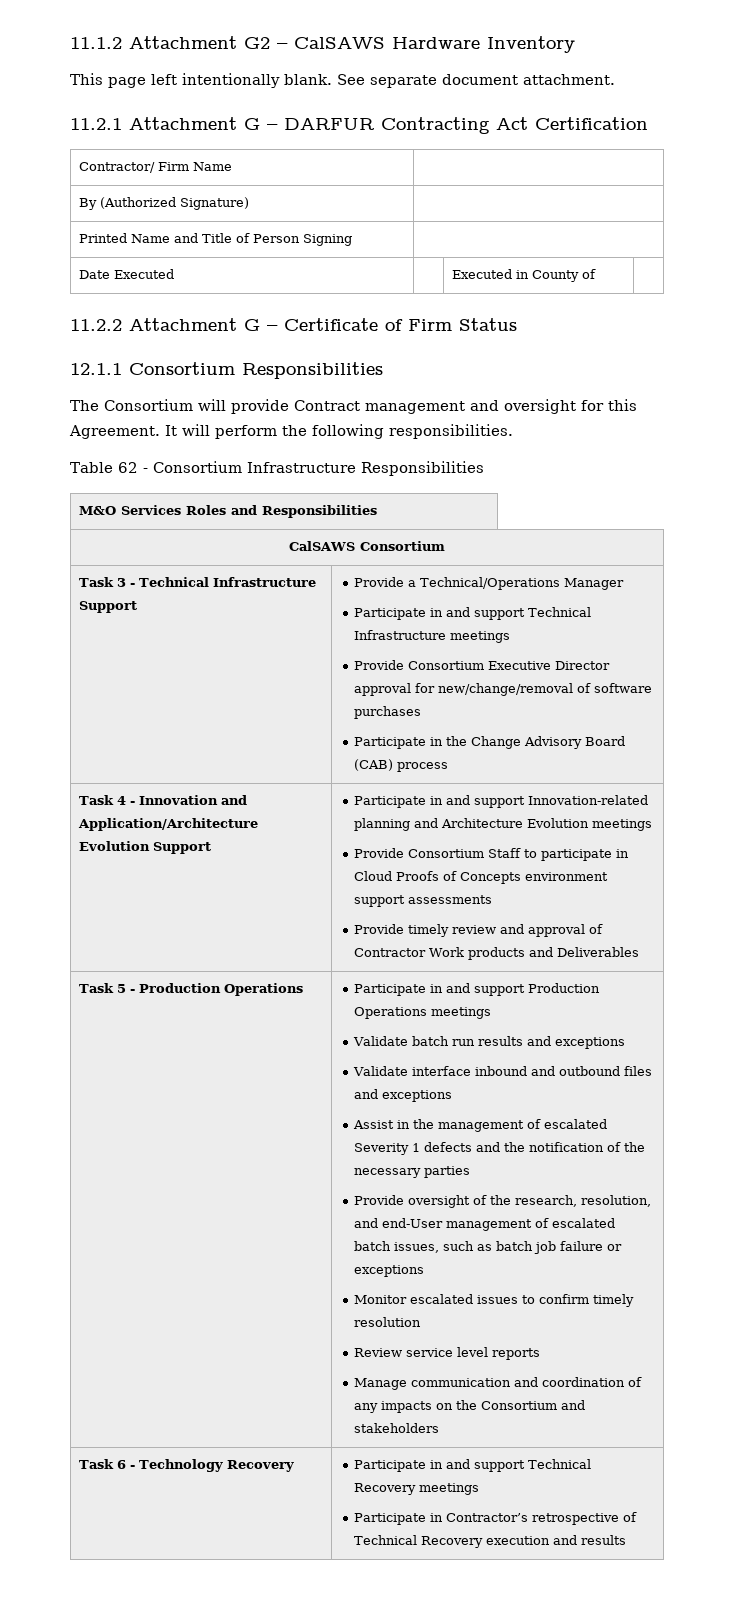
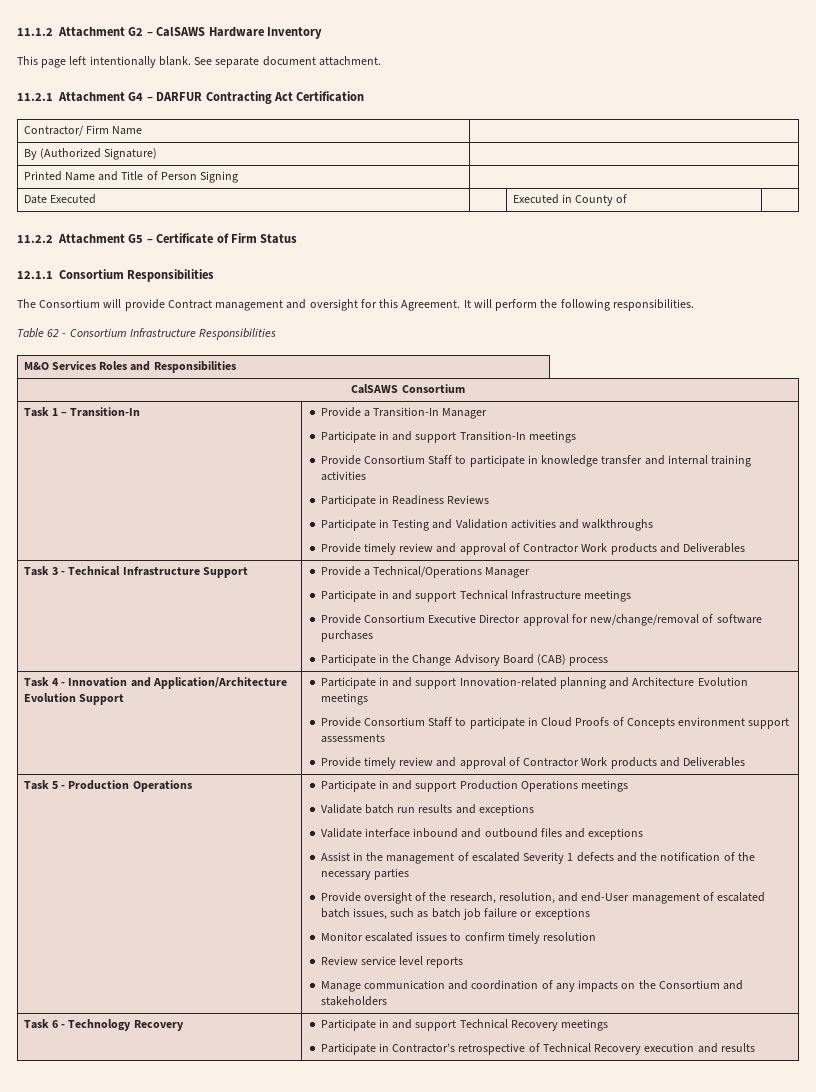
- 11.2.1 Attachment G – DARFUR Contracting Act Certification
+ 11.2.1 Attachment G4 – DARFUR Contracting Act Certification
- 11.2.2 Attachment G – Certificate of Firm Status
+ 11.2.2 Attachment G5 – Certificate of Firm Status
+ Task 1 – Transition-In | Provide a Transition-In Manager
+ Participate in and support Transition-In meetings
+ Provide Consortium Staff to participate in knowledge transfer and internal training activities
+ Participate in Readiness Reviews
+ Participate in Testing and Validation activities and walkthroughs
+ Provide timely review and approval of Contractor Work products and Deliverables

